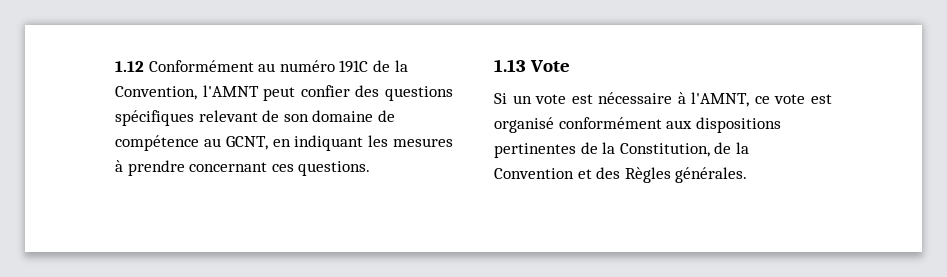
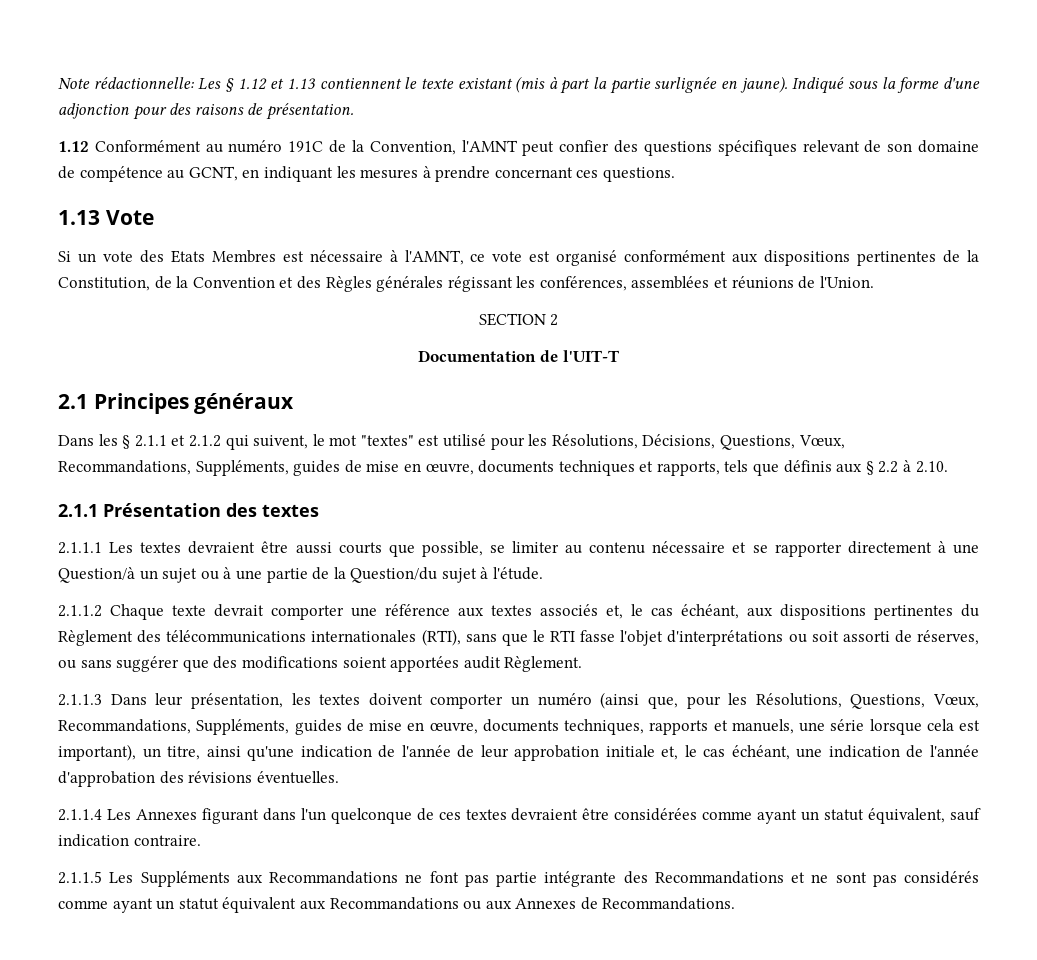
+ Note rédactionnelle: Les § 1.12 et 1.13 contiennent le texte existant (mis à part la partie surlignée en jaune). Indiqué sous la forme d'une adjonction pour des raisons de présentation.
- Si un vote est nécessaire à l'AMNT, ce vote est organisé conformément aux dispositions pertinentes de la Constitution, de la Convention et des Règles générales.
+ Si un vote des Etats Membres est nécessaire à l'AMNT, ce vote est organisé conformément aux dispositions pertinentes de la Constitution, de la Convention et des Règles générales régissant les conférences, assemblées et réunions de l'Union.
+ SECTION 2
+ Documentation de l'UIT-T
+ 2.1 Principes généraux
+ Dans les § 2.1.1 et 2.1.2 qui suivent, le mot "textes" est utilisé pour les Résolutions, Décisions, Questions, Vœux, Recommandations, Suppléments, guides de mise en œuvre, documents techniques et rapports, tels que définis aux § 2.2 à 2.10.
+ 2.1.1 Présentation des textes
+ 2.1.1.1 Les textes devraient être aussi courts que possible, se limiter au contenu nécessaire et se rapporter directement à une Question/à un sujet ou à une partie de la Question/du sujet à l'étude.
+ 2.1.1.2 Chaque texte devrait comporter une référence aux textes associés et, le cas échéant, aux dispositions pertinentes du Règlement des télécommunications internationales (RTI), sans que le RTI fasse l'objet d'interprétations ou soit assorti de réserves, ou sans suggérer que des modifications soient apportées audit Règlement.
+ 2.1.1.3 Dans leur présentation, les textes doivent comporter un numéro (ainsi que, pour les Résolutions, Questions, Vœux, Recommandations, Suppléments, guides de mise en œuvre, documents techniques, rapports et manuels, une série lorsque cela est important), un titre, ainsi qu'une indication de l'année de leur approbation initiale et, le cas échéant, une indication de l'année d'approbation des révisions éventuelles.
+ 2.1.1.4 Les Annexes figurant dans l'un quelconque de ces textes devraient être considérées comme ayant un statut équivalent, sauf indication contraire.
+ 2.1.1.5 Les Suppléments aux Recommandations ne font pas partie intégrante des Recommandations et ne sont pas considérés comme ayant un statut équivalent aux Recommandations ou aux Annexes de Recommandations.

